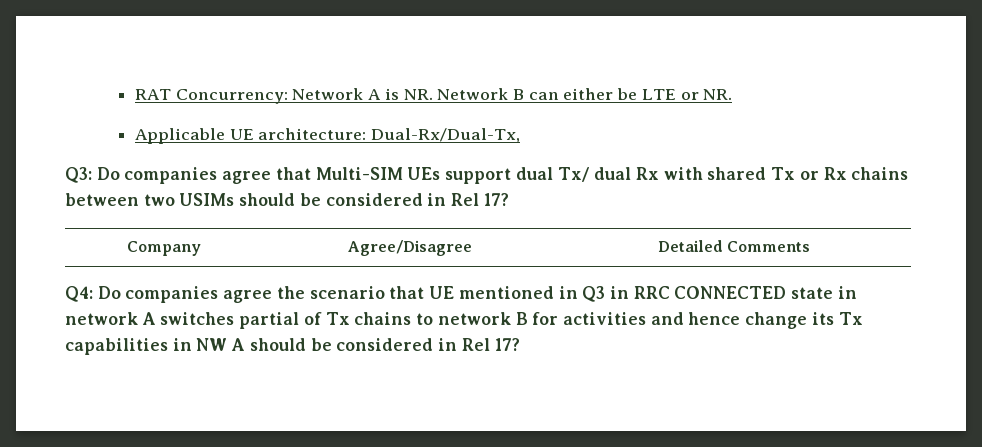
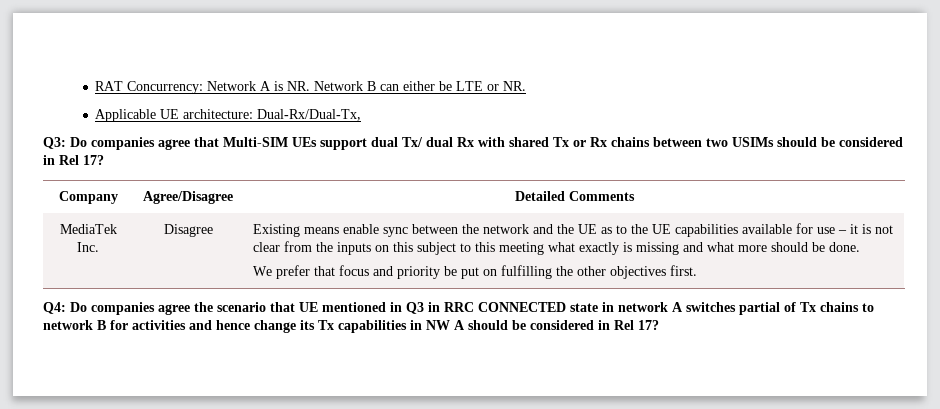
+ MediaTek Inc. | Disagree | Existing means enable sync between the network and the UE as to the UE capabilities available for use – it is not clear from the inputs on this subject to this meeting what exactly is missing and what more should be done.
+ We prefer that focus and priority be put on fulfilling the other objectives first.

